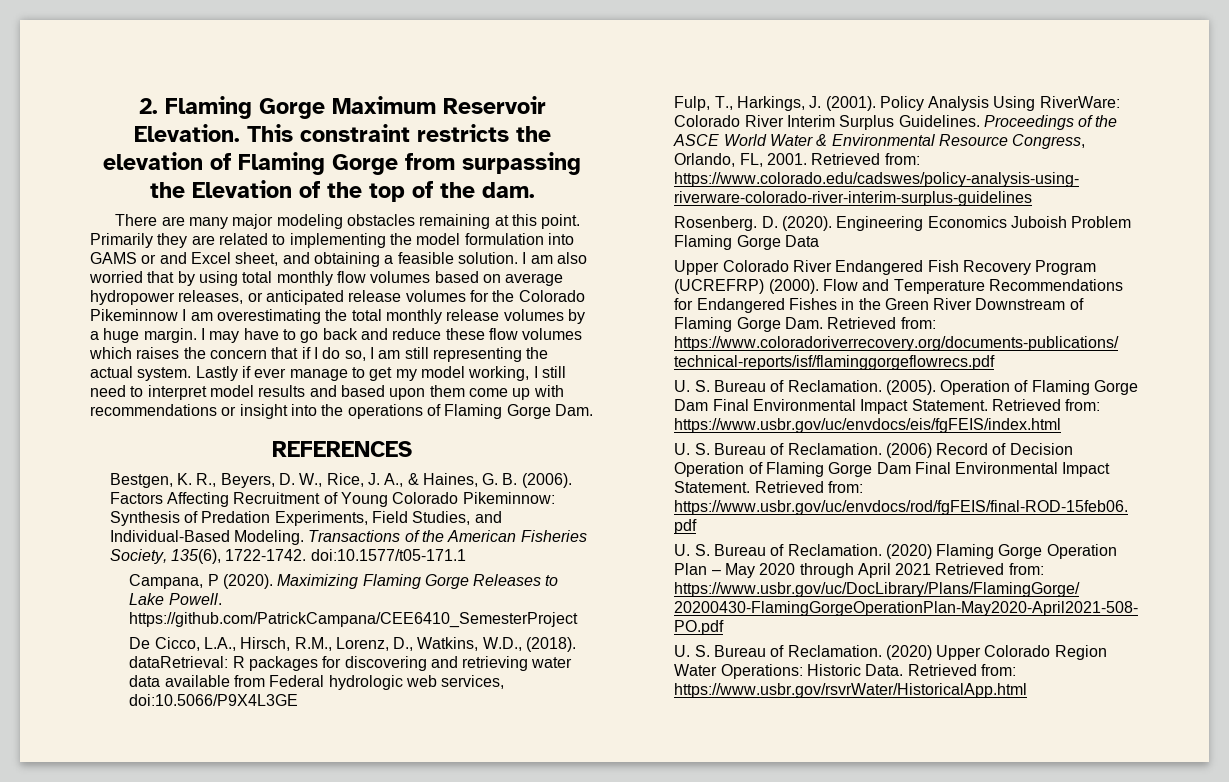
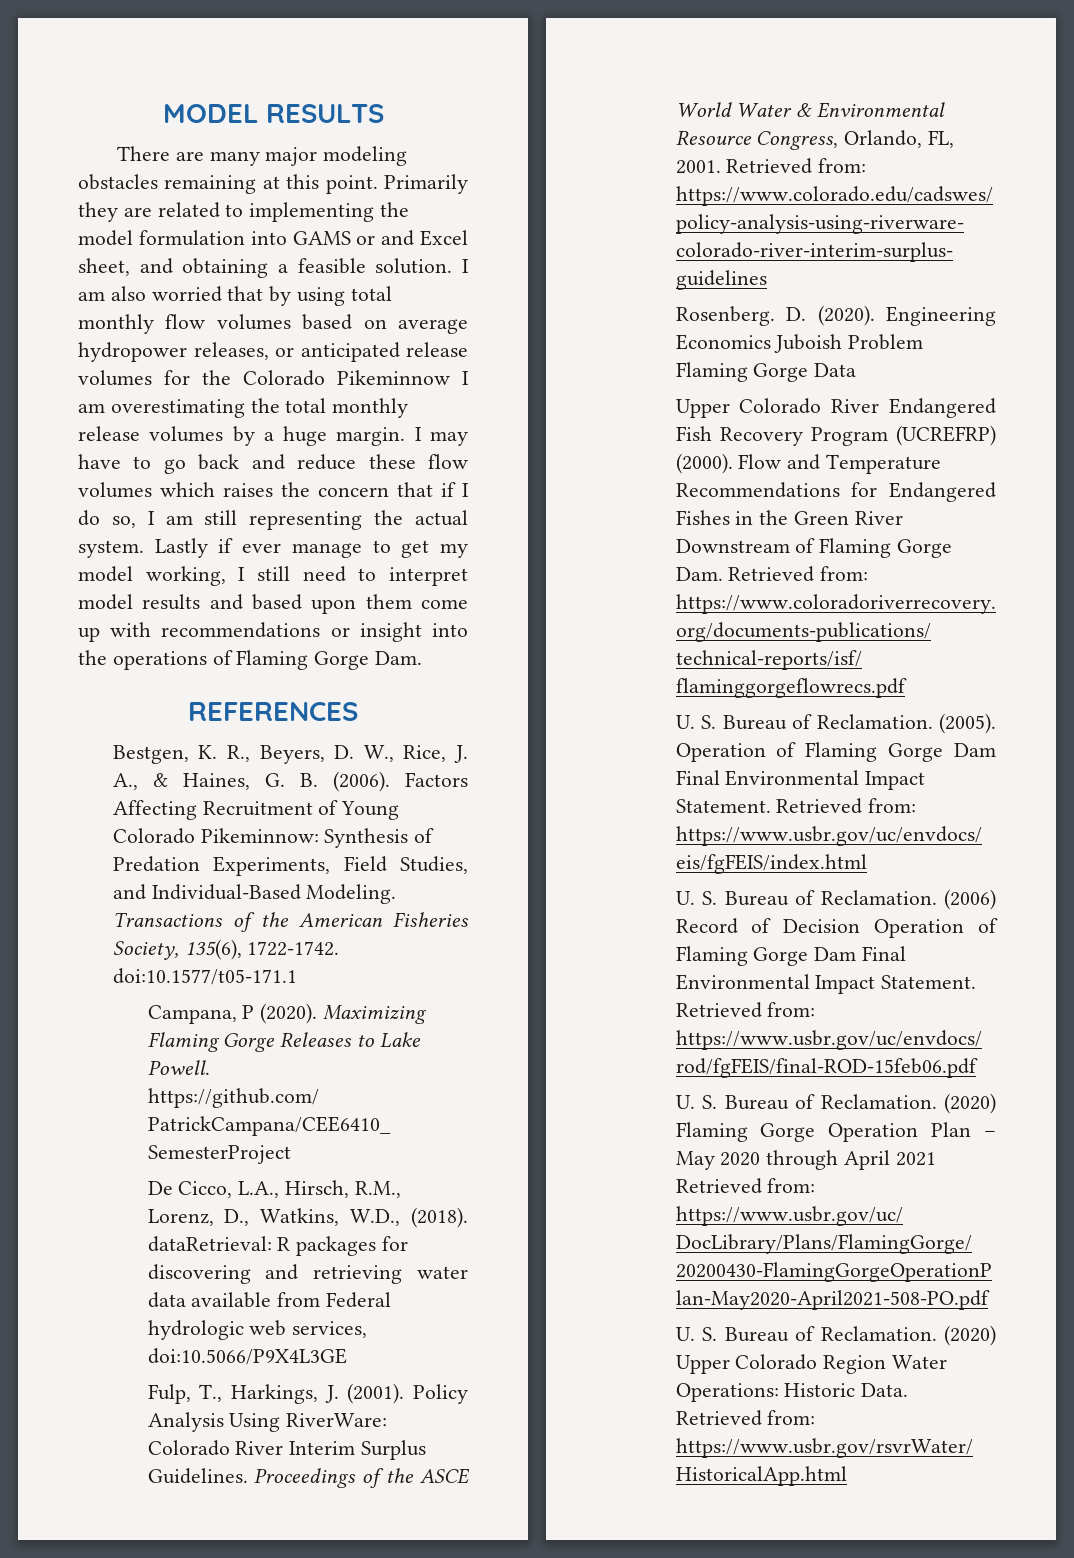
- 2. Flaming Gorge Maximum Reservoir Elevation. This constraint restricts the elevation of Flaming Gorge from surpassing the Elevation of the top of the dam.
+ MODEL RESULTS

